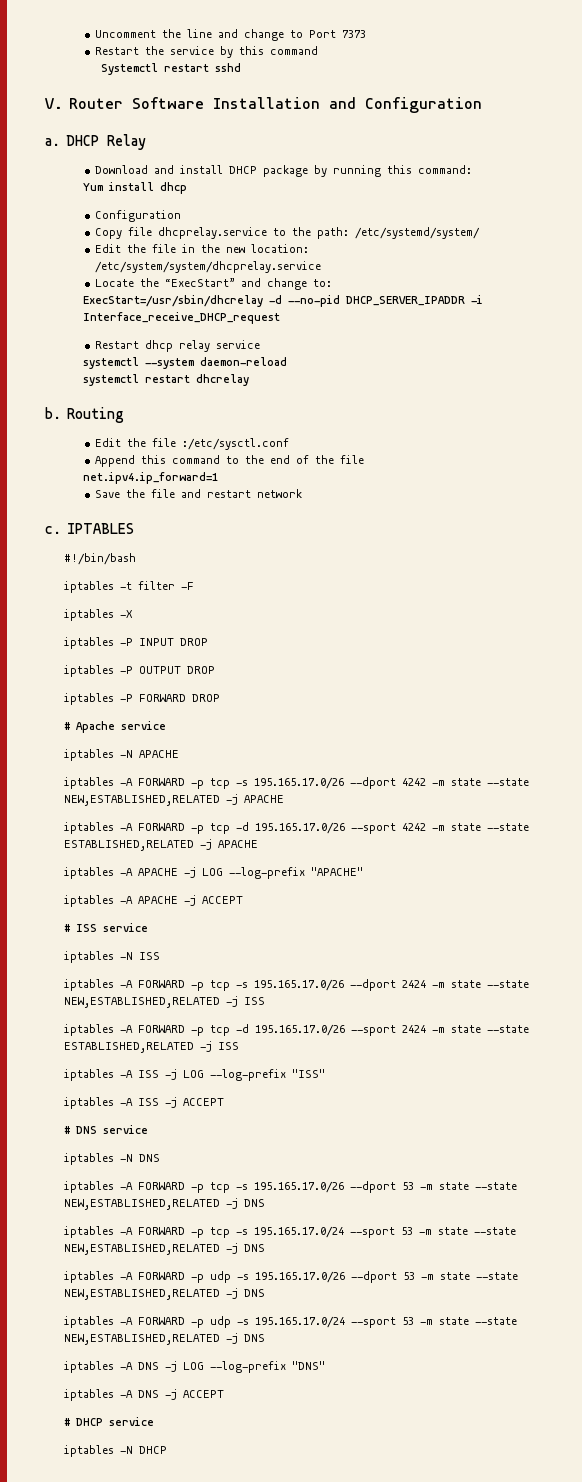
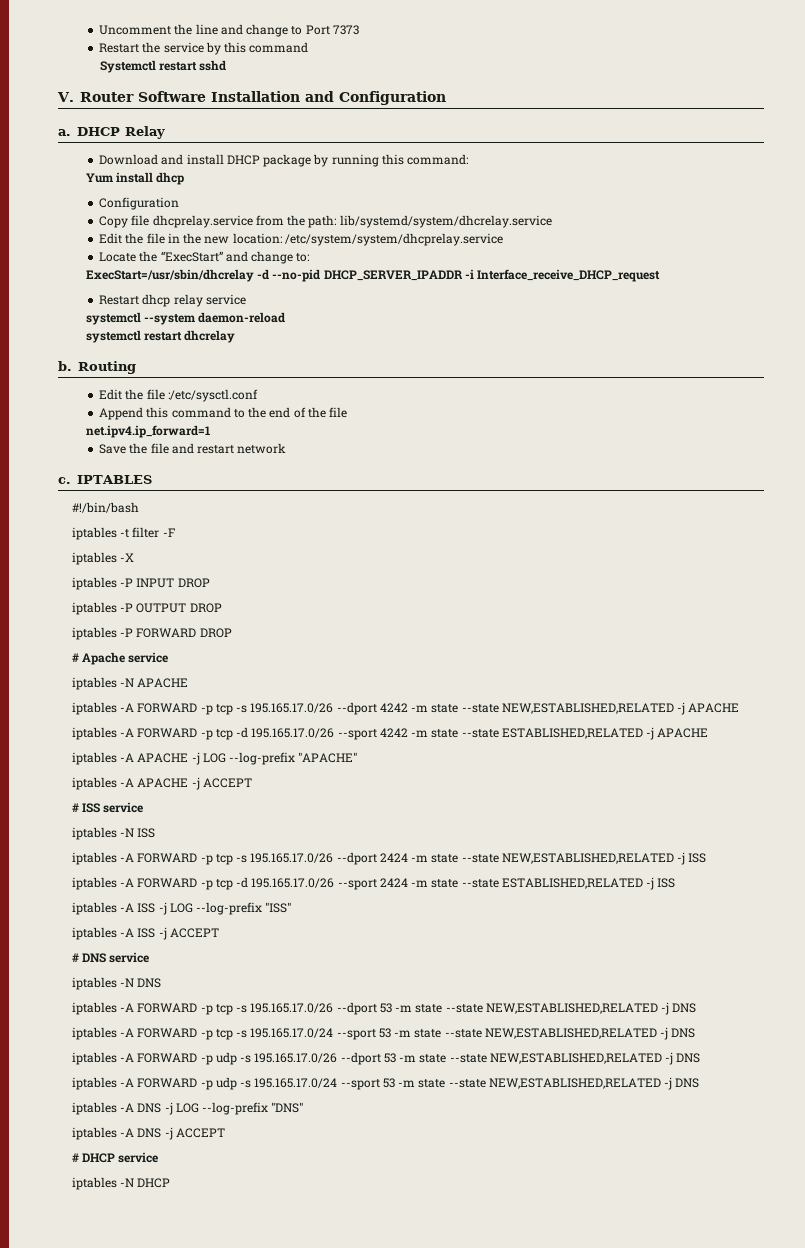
- Copy file dhcprelay.service to the path: /etc/systemd/system/
+ Copy file dhcprelay.service from the path: lib/systemd/system/dhcrelay.service

